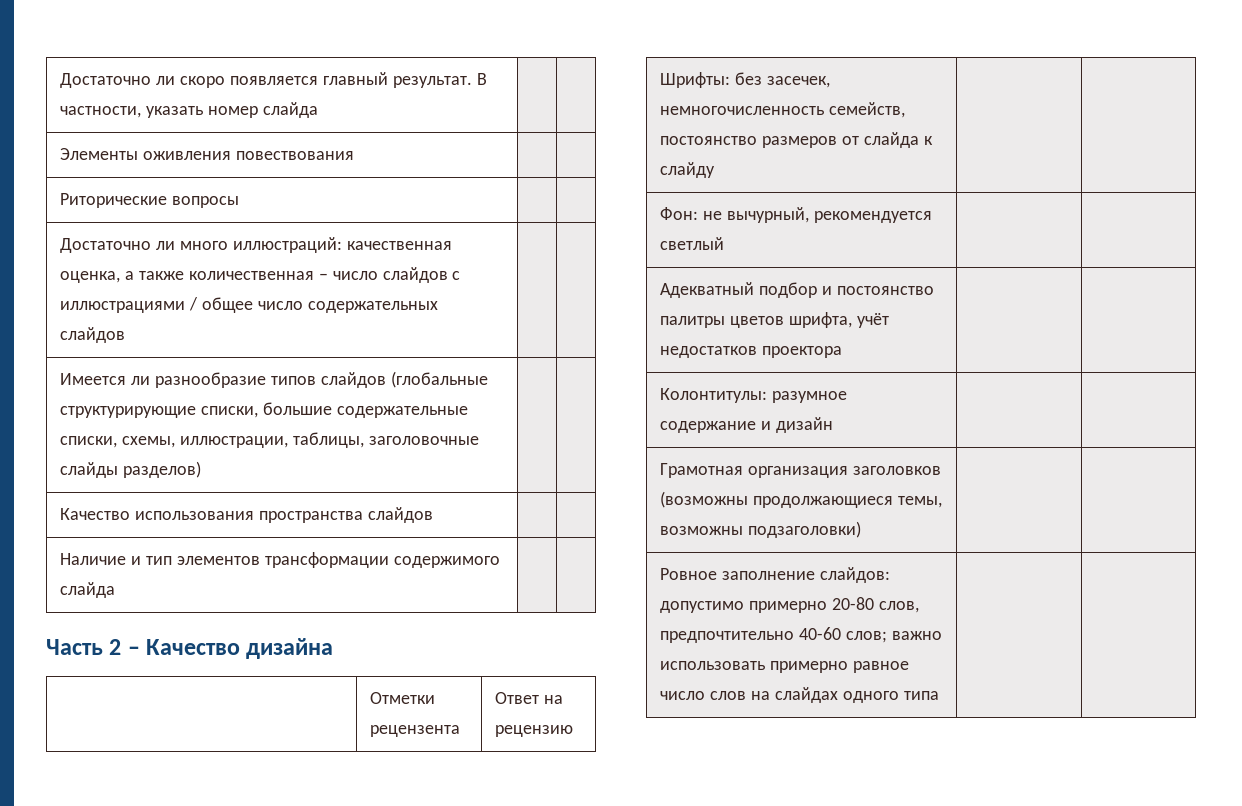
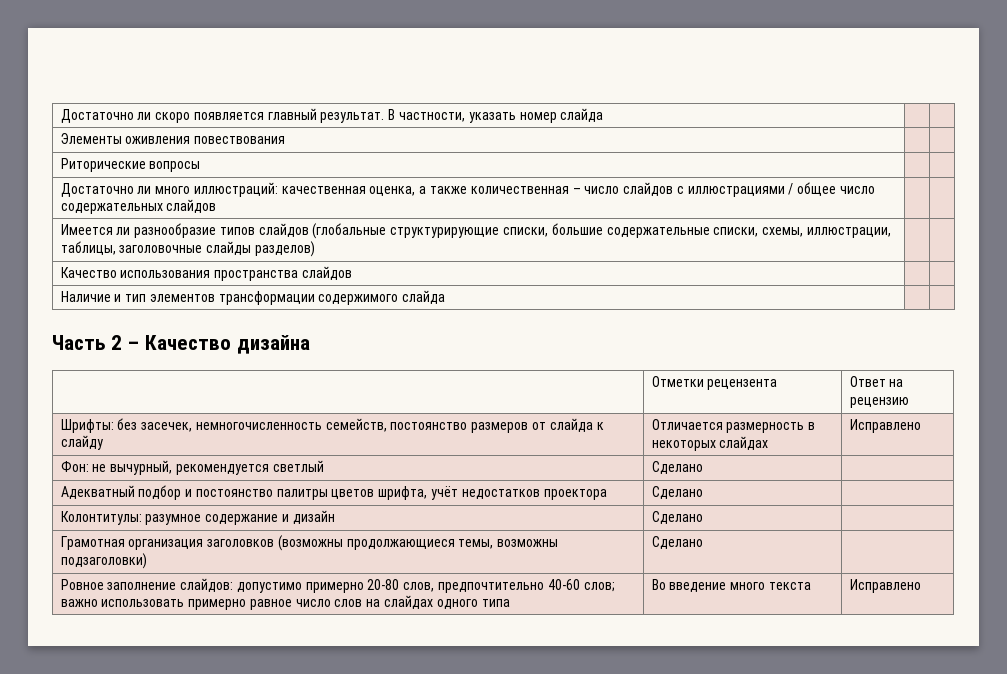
- Шрифты: без засечек, немногочисленность семейств, постоянство размеров от слайда к слайду | |
+ Шрифты: без засечек, немногочисленность семейств, постоянство размеров от слайда к слайду | Отличается размерность в некоторых слайдах | Исправлено
- Фон: не вычурный, рекомендуется светлый | |
+ Фон: не вычурный, рекомендуется светлый | Сделано |
- Адекватный подбор и постоянство палитры цветов шрифта, учёт недостатков проектора | |
+ Адекватный подбор и постоянство палитры цветов шрифта, учёт недостатков проектора | Сделано |
- Колонтитулы: разумное содержание и дизайн | |
+ Колонтитулы: разумное содержание и дизайн | Сделано |
- Грамотная организация заголовков (возможны продолжающиеся темы, возможны подзаголовки) | |
+ Грамотная организация заголовков (возможны продолжающиеся темы, возможны подзаголовки) | Сделано |
- Ровное заполнение слайдов: допустимо примерно 20-80 слов, предпочтительно 40-60 слов; важно использовать примерно равное число слов на слайдах одного типа | |
+ Ровное заполнение слайдов: допустимо примерно 20-80 слов, предпочтительно 40-60 слов; важно использовать примерно равное число слов на слайдах одного типа | Во введение много текста | Исправлено

